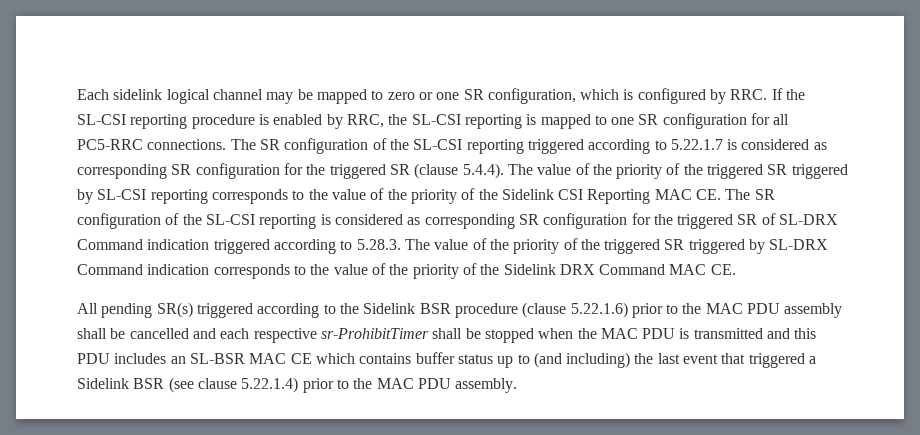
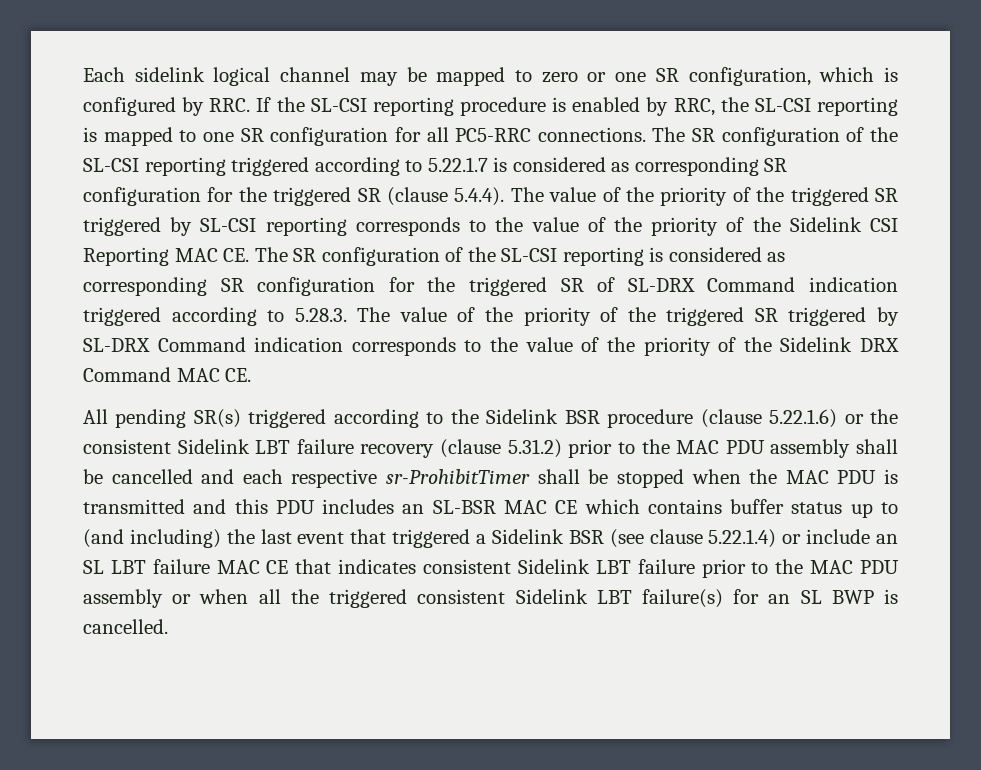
- All pending SR(s) triggered according to the Sidelink BSR procedure (clause 5.22.1.6) prior to the MAC PDU assembly shall be cancelled and each respective sr-ProhibitTimer shall be stopped when the MAC PDU is transmitted and this PDU includes an SL-BSR MAC CE which contains buffer status up to (and including) the last event that triggered a Sidelink BSR (see clause 5.22.1.4) prior to the MAC PDU assembly.
+ All pending SR(s) triggered according to the Sidelink BSR procedure (clause 5.22.1.6) or the consistent Sidelink LBT failure recovery (clause 5.31.2) prior to the MAC PDU assembly shall be cancelled and each respective sr-ProhibitTimer shall be stopped when the MAC PDU is transmitted and this PDU includes an SL-BSR MAC CE which contains buffer status up to (and including) the last event that triggered a Sidelink BSR (see clause 5.22.1.4) or include an SL LBT failure MAC CE that indicates consistent Sidelink LBT failure prior to the MAC PDU assembly or when all the triggered consistent Sidelink LBT failure(s) for an SL BWP is cancelled.

